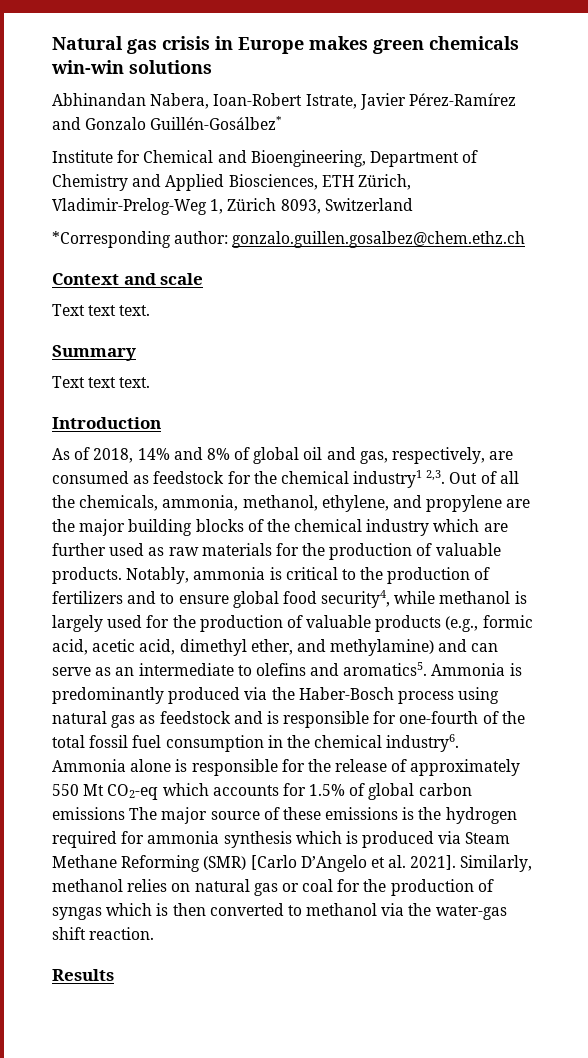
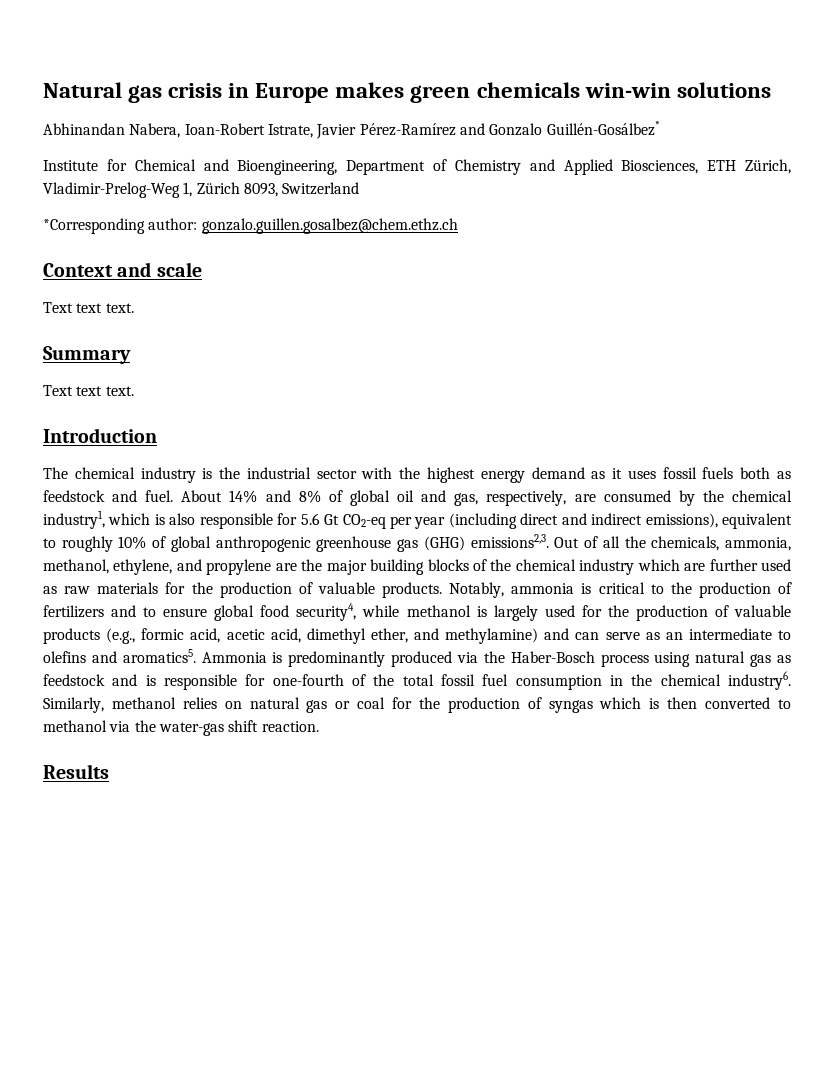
- As of 2018, 14% and 8% of global oil and gas, respectively, are consumed as feedstock for the chemical industry1 2,3.
+ The chemical industry is the industrial sector with the highest energy demand as it uses fossil fuels both as feedstock and fuel. About 14% and 8% of global oil and gas, respectively, are consumed by the chemical industry1, which is also responsible for 5.6 Gt CO2-eq per year (including direct and indirect emissions), equivalent to roughly 10% of global anthropogenic greenhouse gas (GHG) emissions2,3.
- Ammonia alone is responsible for the release of approximately 550 Mt CO2-eq which accounts for 1.5% of global carbon emissions The major source of these emissions is the hydrogen required for ammonia synthesis which is produced via Steam Methane Reforming (SMR) [Carlo D’Angelo et al. 2021].

